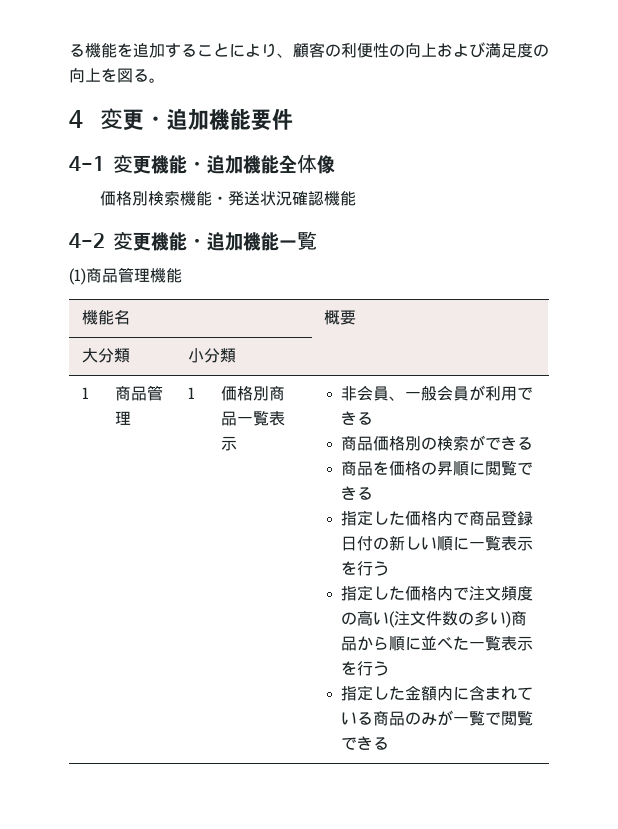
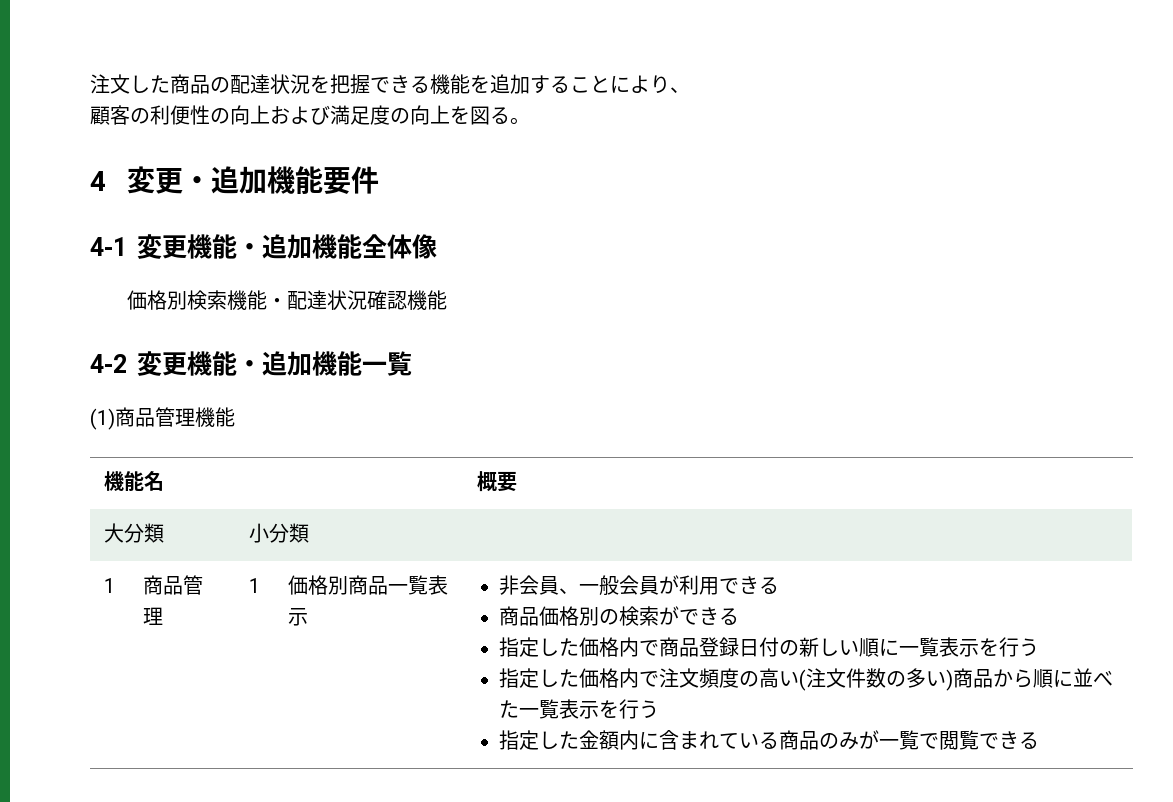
- る機能を追加することにより、顧客の利便性の向上および満足度の向上を図る。
+ 注文した商品の配達状況を把握できる機能を追加することにより、
+ 顧客の利便性の向上および満足度の向上を図る。
- 価格別検索機能・発送状況確認機能
+ 価格別検索機能・配達状況確認機能
- 商品を価格の昇順に閲覧できる

